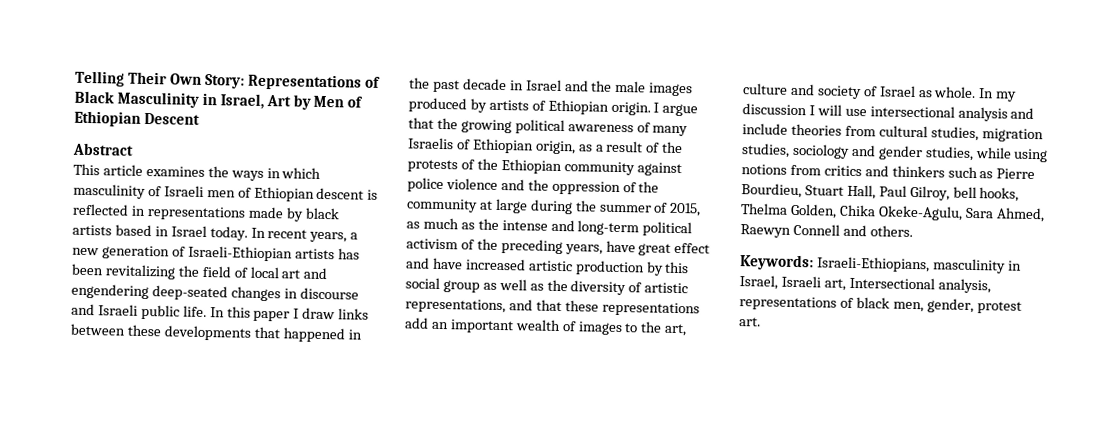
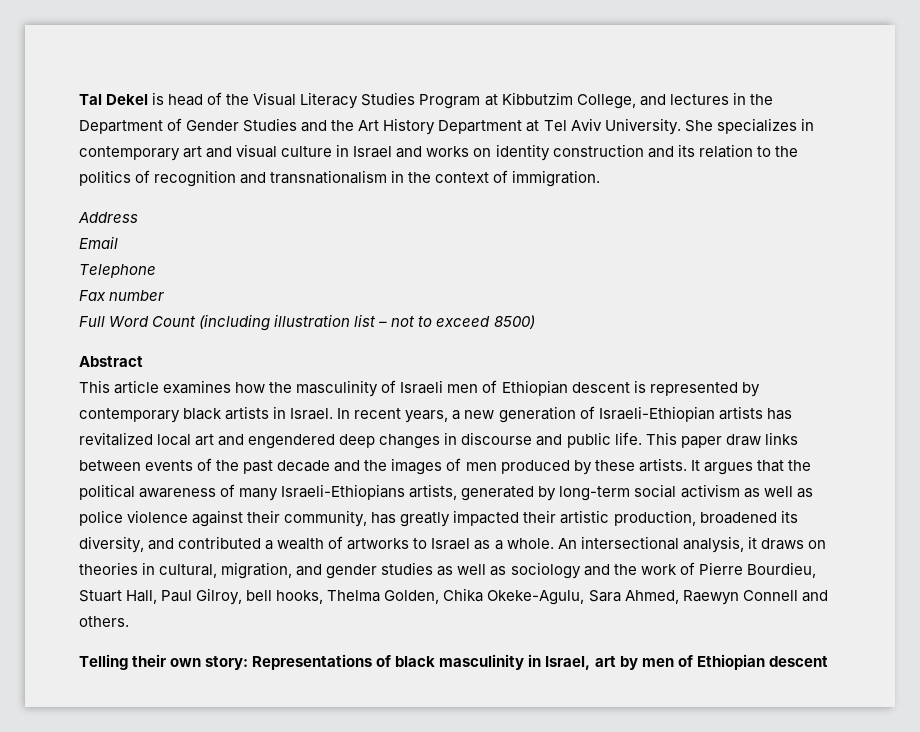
- Telling Their Own Story: Representations of Black Masculinity in Israel, Art by Men of Ethiopian Descent
+ Tal Dekel is head of the Visual Literacy Studies Program at Kibbutzim College, and lectures in the Department of Gender Studies and the Art History Department at Tel Aviv University. She specializes in contemporary art and visual culture in Israel and works on identity construction and its relation to the politics of recognition and transnationalism in the context of immigration.
+ Address
+ Email
+ Telephone
+ Fax number
+ Full Word Count (including illustration list – not to exceed 8500)
- This article examines the ways in which masculinity of Israeli men of Ethiopian descent is reflected in representations made by black artists based in Israel today.
+ This article examines how the masculinity of Israeli men of Ethiopian descent is represented by contemporary black artists in Israel.
- In recent years, a new generation of Israeli-Ethiopian artists has been revitalizing the field of local art and engendering deep-seated changes in discourse and Israeli public life.
+ In recent years, a new generation of Israeli-Ethiopian artists has revitalized local art and engendered deep changes in discourse and public life.
- In this paper I draw links between these developments that happened in the past decade in Israel and the male images produced by artists of Ethiopian origin. I argue that the growing political awareness of many Israelis of Ethiopian origin, as a result of the protests of the Ethiopian community against police violence and the oppression of the community at large during the summer of 2015, as much as the intense and long-term political activism of the preceding years, have great effect and have increased artistic production by this social group as well as the diversity of artistic representations, and that these representations add an important wealth of images to the art, culture and society of Israel as whole. In my discussion I will use intersectional analysis and include theories from cultural studies, migration studies, sociology and gender studies, while using notions from critics and thinkers such as Pierre Bourdieu, Stuart Hall, Paul Gilroy, bell hooks, Thelma Golden, Chika Okeke-Agulu, Sara Ahmed, Raewyn Connell and others.
+ This paper draw links between events of the past decade and the images of men produced by these artists. It argues that the political awareness of many Israeli-Ethiopians artists, generated by long-term social activism as well as police violence against their community, has greatly impacted their artistic production, broadened its diversity, and contributed a wealth of artworks to Israel as a whole. An intersectional analysis, it draws on theories in cultural, migration, and gender studies as well as sociology and the work of Pierre Bourdieu, Stuart Hall, Paul Gilroy, bell hooks, Thelma Golden, Chika Okeke-Agulu, Sara Ahmed, Raewyn Connell and others.
- Keywords: Israeli-Ethiopians, masculinity in Israel, Israeli art, Intersectional analysis, representations of black men, gender, protest art.
+ Telling their own story: Representations of black masculinity in Israel, art by men of Ethiopian descent

